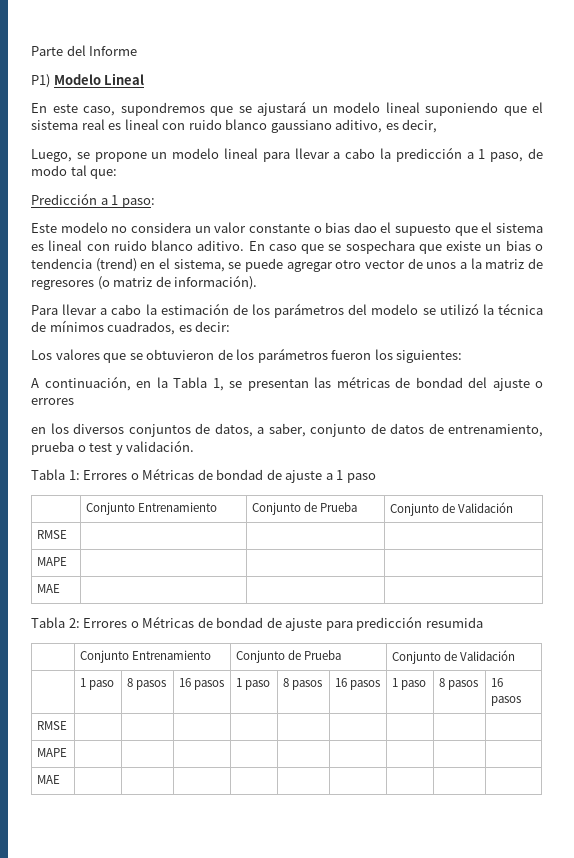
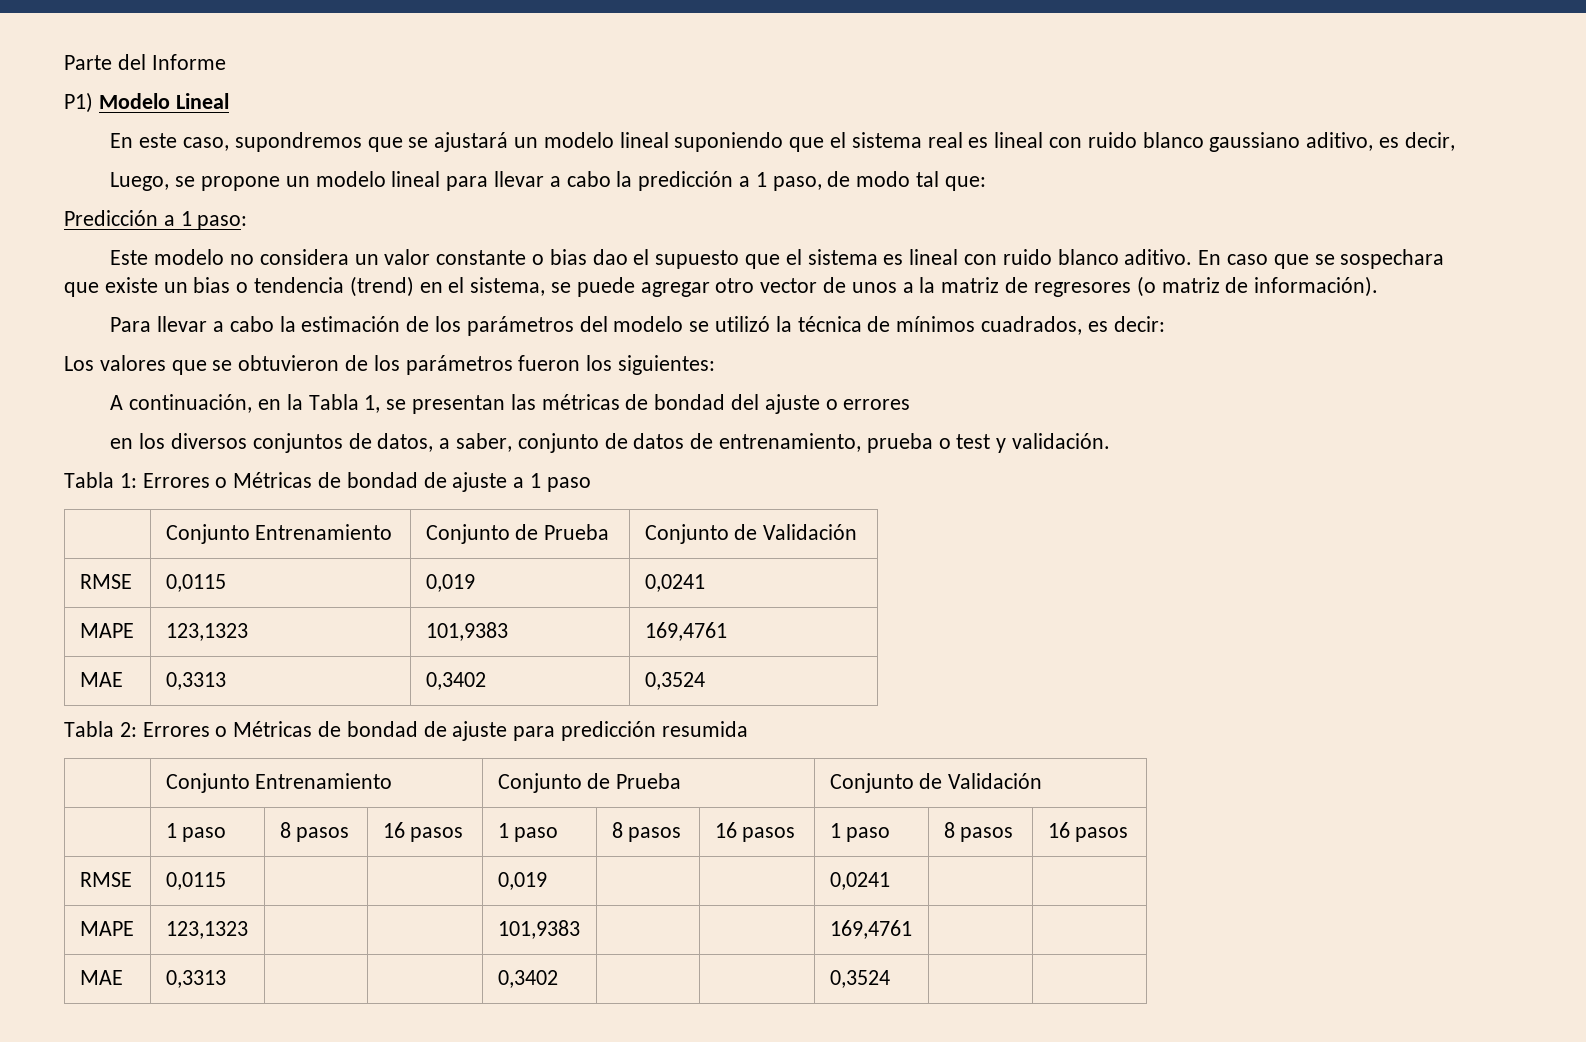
  Tabla 1: Errores o Métricas de bondad de ajuste a 1 paso
  | Conjunto Entrenamiento | Conjunto de Prueba | Conjunto de Validación
- RMSE | | |
- MAPE | | |
- MAE | | |
+ RMSE | 0,0115 | 0,019 | 0,0241
+ MAPE | 123,1323 | 101,9383 | 169,4761
+ MAE | 0,3313 | 0,3402 | 0,3524
- RMSE | | | | | | | | |
- MAPE | | | | | | | | |
- MAE | | | | | | | | |
+ RMSE | 0,0115 | | | 0,019 | | | 0,0241 | |
+ MAPE | 123,1323 | | | 101,9383 | | | 169,4761 | |
+ MAE | 0,3313 | | | 0,3402 | | | 0,3524 | |

